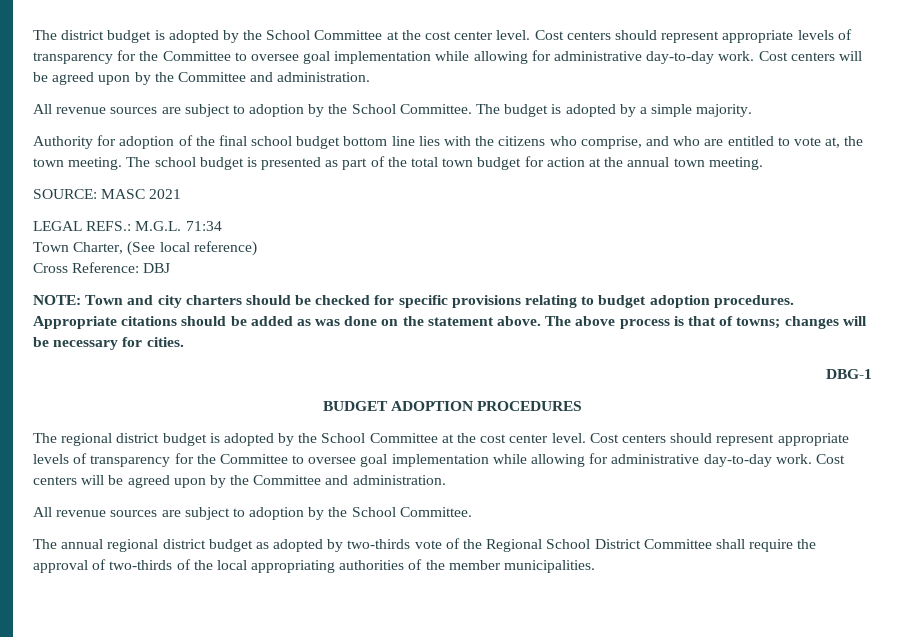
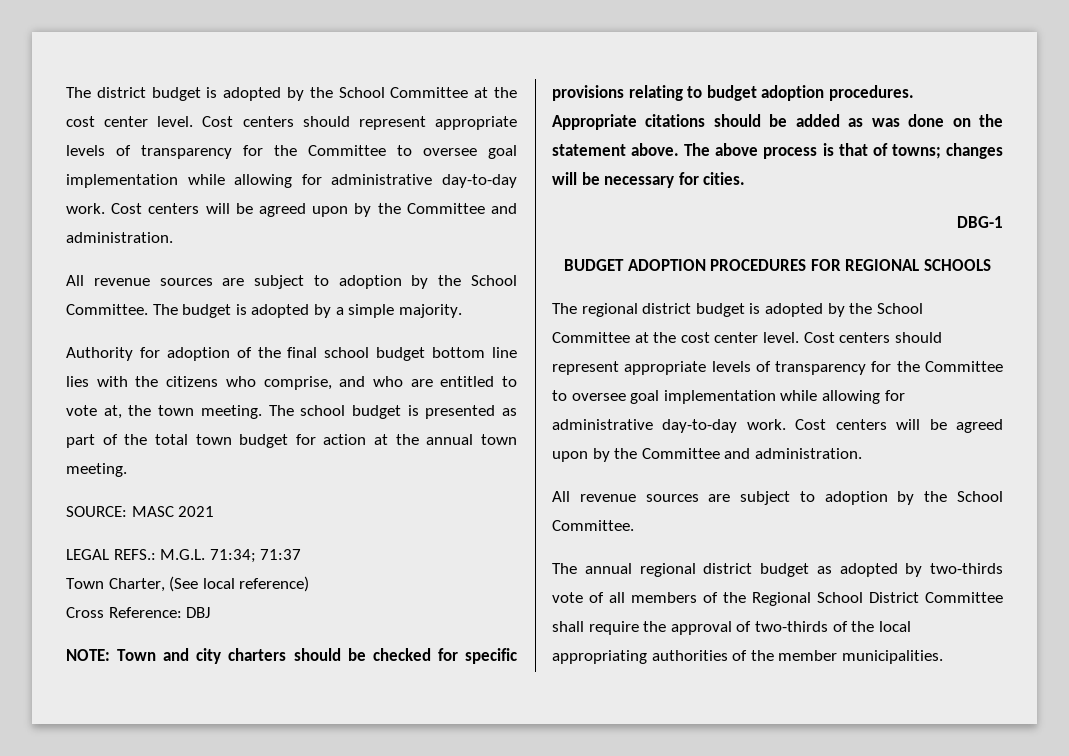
- LEGAL REFS.: M.G.L. 71:34
+ LEGAL REFS.: M.G.L. 71:34; 71:37
- BUDGET ADOPTION PROCEDURES
+ BUDGET ADOPTION PROCEDURES FOR REGIONAL SCHOOLS
- The annual regional district budget as adopted by two-thirds vote of the Regional School District Committee shall require the approval of two-thirds of the local appropriating authorities of the member municipalities.
+ The annual regional district budget as adopted by two-thirds vote of all members of the Regional School District Committee shall require the approval of two-thirds of the local appropriating authorities of the member municipalities.

